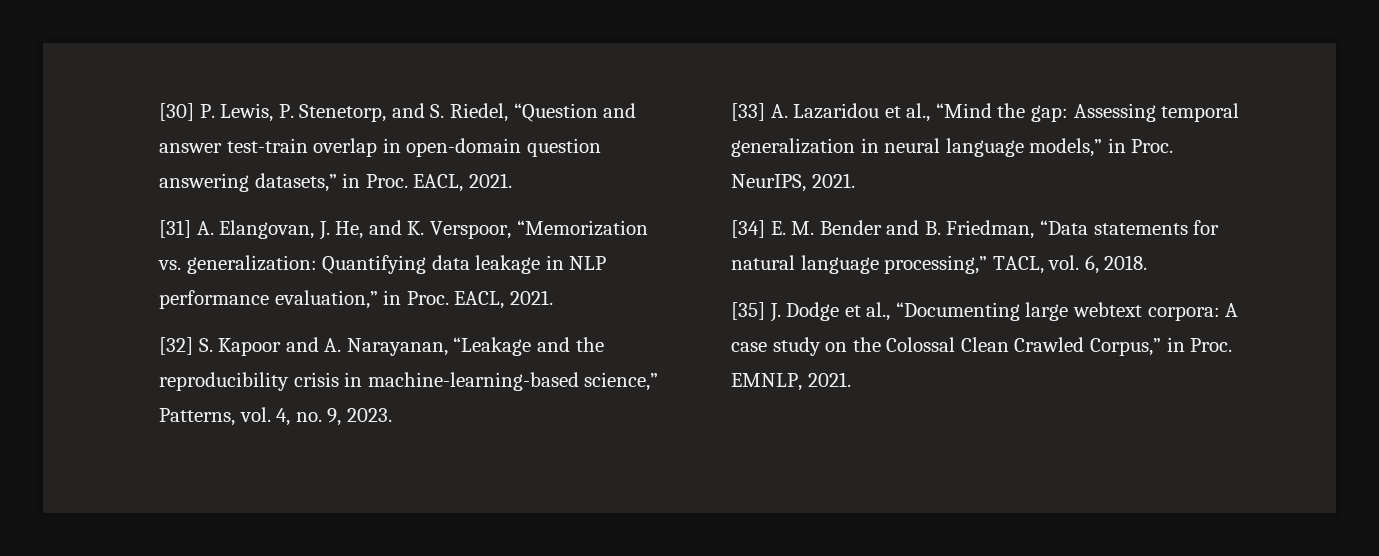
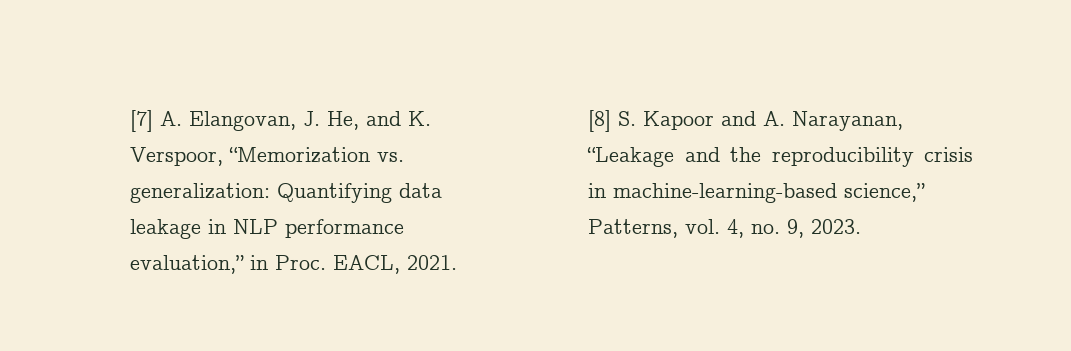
- [30] P. Lewis, P. Stenetorp, and S. Riedel, “Question and answer test-train overlap in open-domain question answering datasets,” in Proc. EACL, 2021.
- [31] A. Elangovan, J. He, and K. Verspoor, “Memorization vs. generalization: Quantifying data leakage in NLP performance evaluation,” in Proc.
+ [7] A. Elangovan, J. He, and K. Verspoor, “Memorization vs. generalization: Quantifying data leakage in NLP performance evaluation,” in Proc.
- [32] S. Kapoor and A. Narayanan, “Leakage and the reproducibility crisis in machine-learning-based science,” Patterns, vol. 4, no. 9, 2023.
+ [8] S. Kapoor and A. Narayanan, “Leakage and the reproducibility crisis in machine-learning-based science,” Patterns, vol. 4, no. 9, 2023.
- [33] A. Lazaridou et al., “Mind the gap: Assessing temporal generalization in neural language models,” in Proc. NeurIPS, 2021.
- [34] E. M. Bender and B. Friedman, “Data statements for natural language processing,” TACL, vol. 6, 2018.
- [35] J. Dodge et al., “Documenting large webtext corpora: A case study on the Colossal Clean Crawled Corpus,” in Proc. EMNLP, 2021.

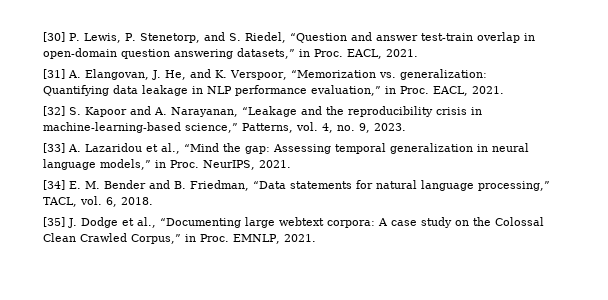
- [7] A. Elangovan, J. He, and K. Verspoor, “Memorization vs. generalization: Quantifying data leakage in NLP performance evaluation,” in Proc.
+ [30] P. Lewis, P. Stenetorp, and S. Riedel, “Question and answer test-train overlap in open-domain question answering datasets,” in Proc. EACL, 2021.
+ [31] A. Elangovan, J. He, and K. Verspoor, “Memorization vs. generalization: Quantifying data leakage in NLP performance evaluation,” in Proc.
- [8] S. Kapoor and A. Narayanan, “Leakage and the reproducibility crisis in machine-learning-based science,” Patterns, vol. 4, no. 9, 2023.
+ [32] S. Kapoor and A. Narayanan, “Leakage and the reproducibility crisis in machine-learning-based science,” Patterns, vol. 4, no. 9, 2023.
+ [33] A. Lazaridou et al., “Mind the gap: Assessing temporal generalization in neural language models,” in Proc. NeurIPS, 2021.
+ [34] E. M. Bender and B. Friedman, “Data statements for natural language processing,” TACL, vol. 6, 2018.
+ [35] J. Dodge et al., “Documenting large webtext corpora: A case study on the Colossal Clean Crawled Corpus,” in Proc. EMNLP, 2021.

